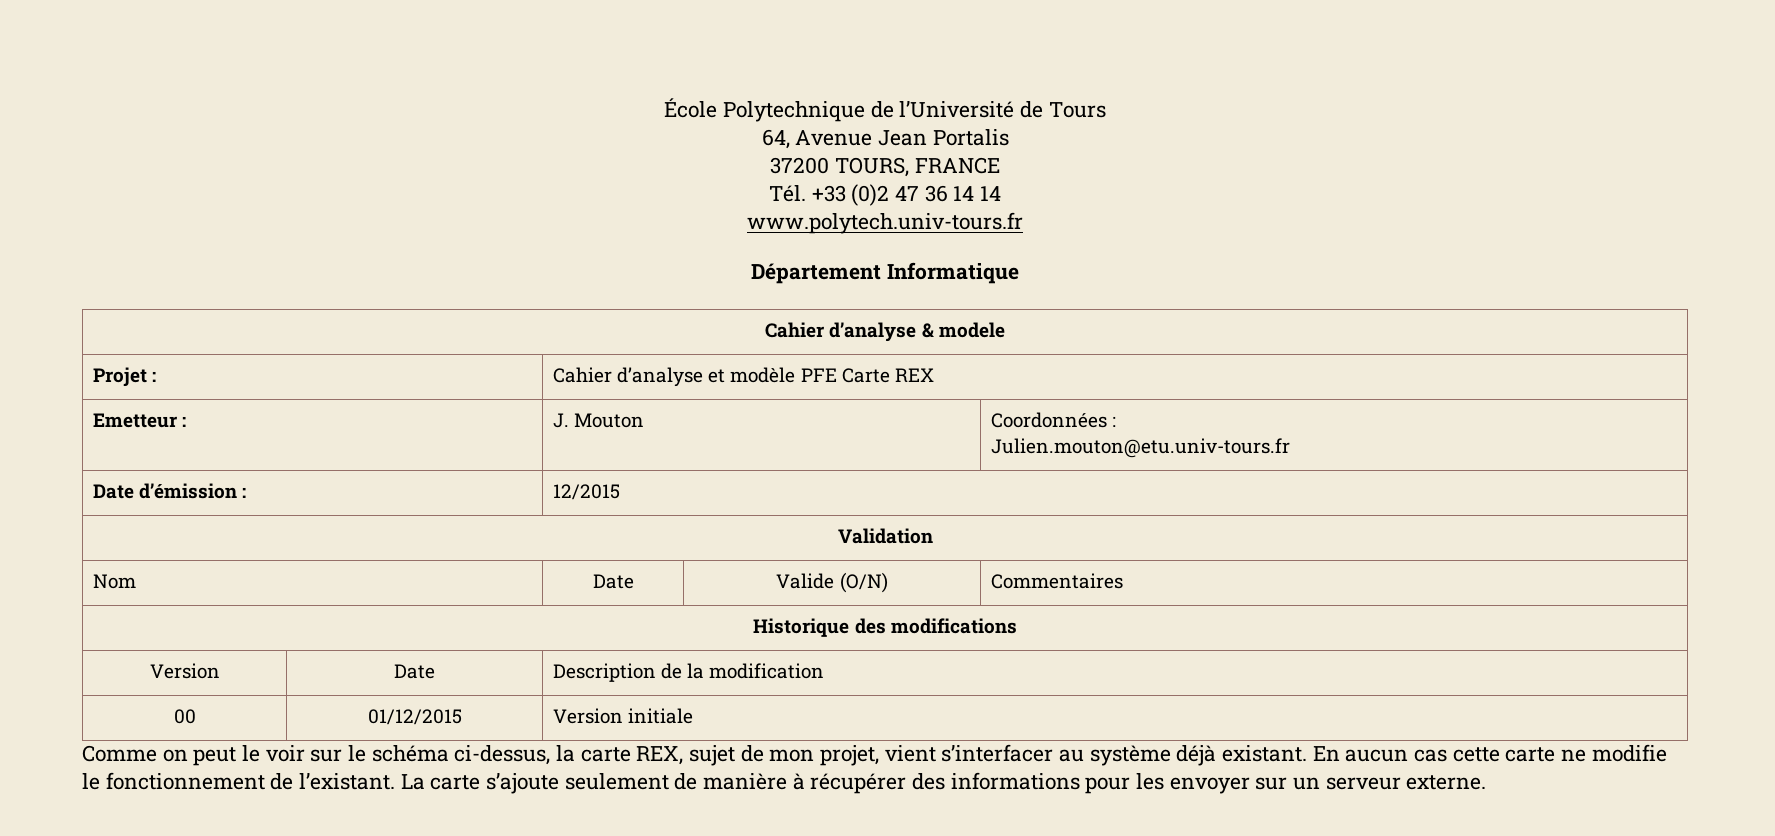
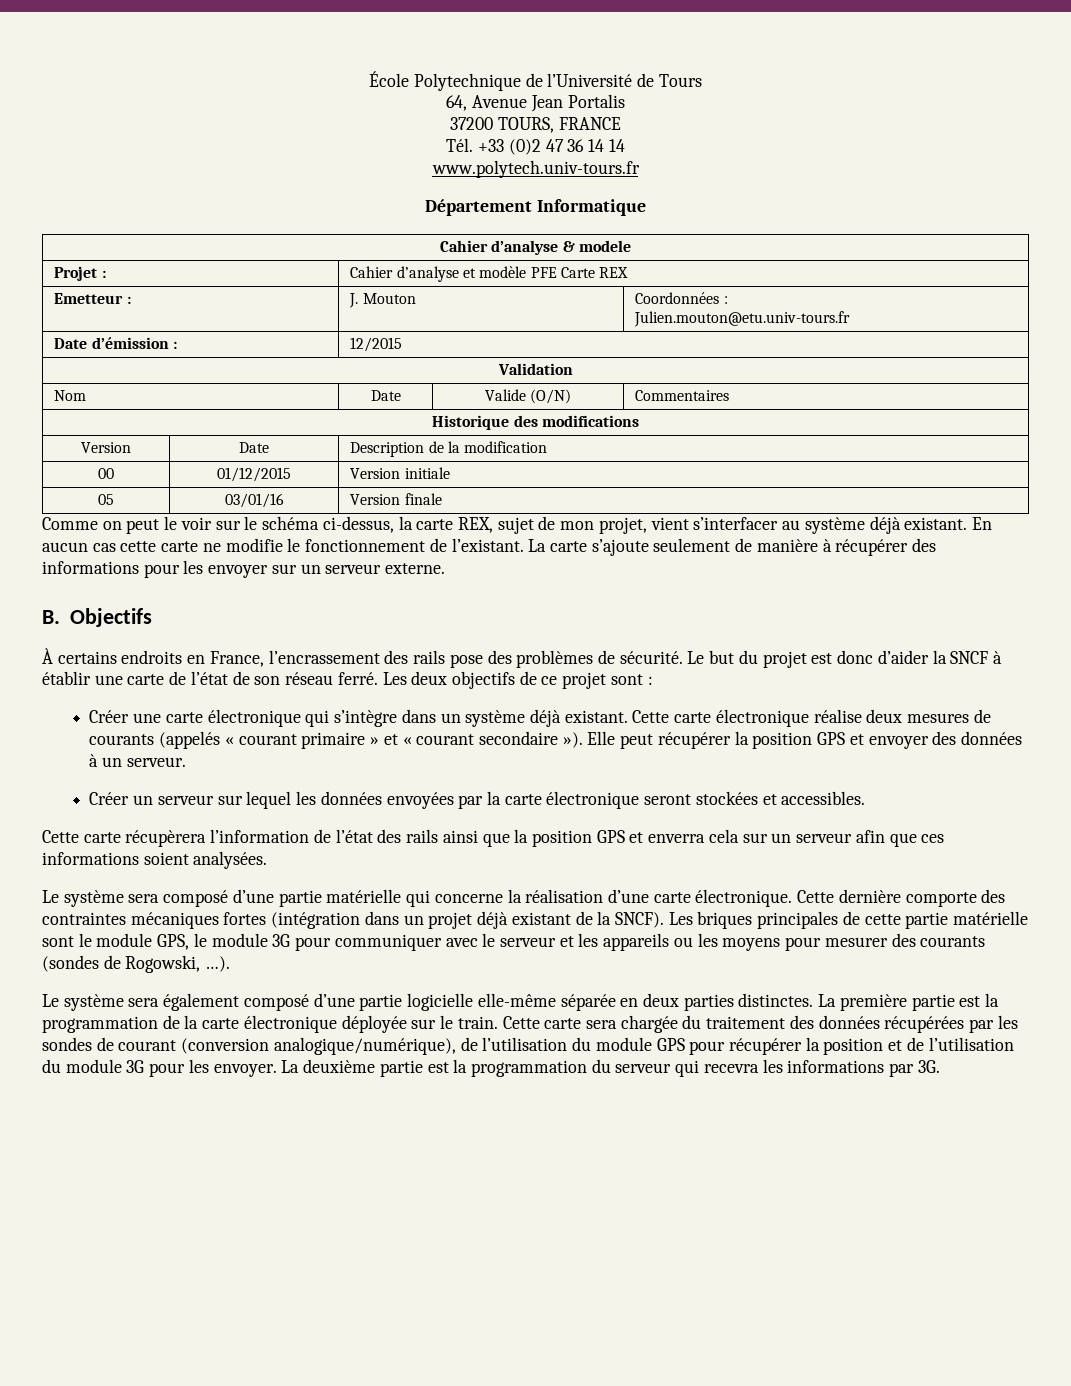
+ 05 | 03/01/16 | Version finale
+ B. Objectifs
+ À certains endroits en France, l’encrassement des rails pose des problèmes de sécurité. Le but du projet est donc d’aider la SNCF à établir une carte de l’état de son réseau ferré. Les deux objectifs de ce projet sont :
+ Créer une carte électronique qui s’intègre dans un système déjà existant. Cette carte électronique réalise deux mesures de courants (appelés « courant primaire » et « courant secondaire »). Elle peut récupérer la position GPS et envoyer des données à un serveur.
+ Créer un serveur sur lequel les données envoyées par la carte électronique seront stockées et accessibles.
+ Cette carte récupèrera l’information de l’état des rails ainsi que la position GPS et enverra cela sur un serveur afin que ces informations soient analysées.
+ Le système sera composé d’une partie matérielle qui concerne la réalisation d’une carte électronique. Cette dernière comporte des contraintes mécaniques fortes (intégration dans un projet déjà existant de la SNCF). Les briques principales de cette partie matérielle sont le module GPS, le module 3G pour communiquer avec le serveur et les appareils ou les moyens pour mesurer des courants (sondes de Rogowski, …).
+ Le système sera également composé d’une partie logicielle elle-même séparée en deux parties distinctes. La première partie est la programmation de la carte électronique déployée sur le train. Cette carte sera chargée du traitement des données récupérées par les sondes de courant (conversion analogique/numérique), de l’utilisation du module GPS pour récupérer la position et de l’utilisation du module 3G pour les envoyer. La deuxième partie est la programmation du serveur qui recevra les informations par 3G.

